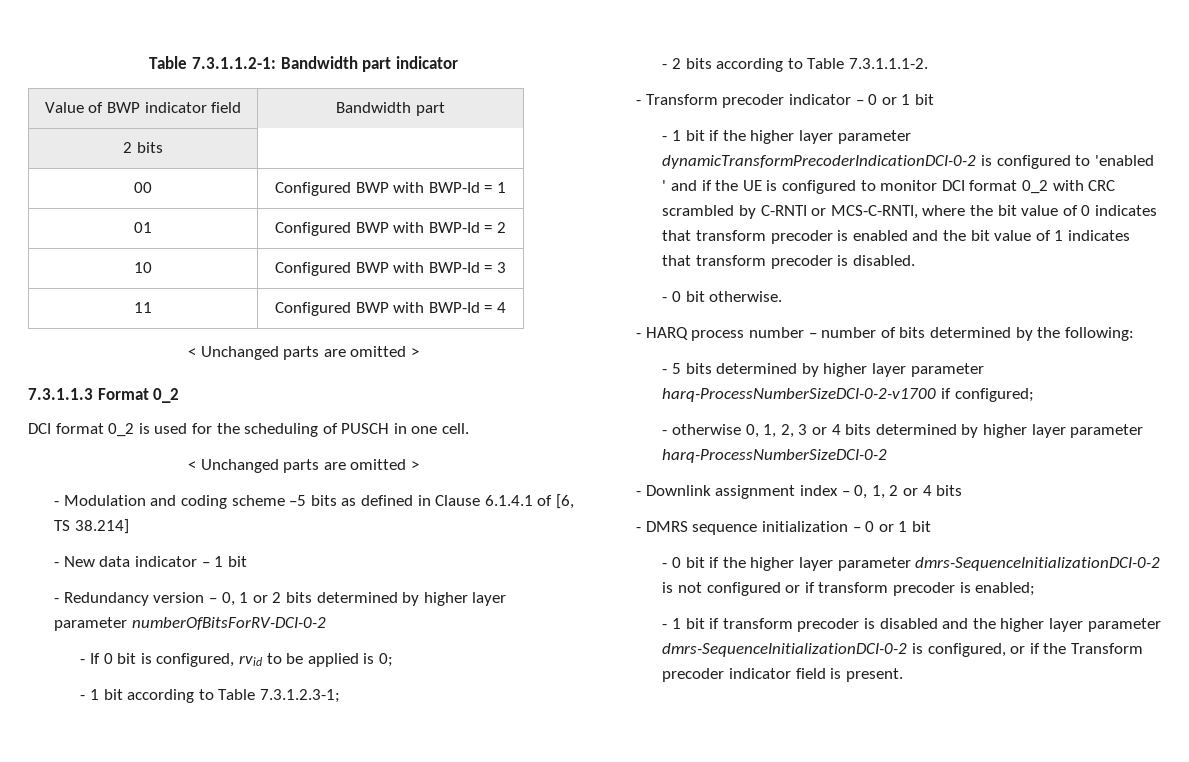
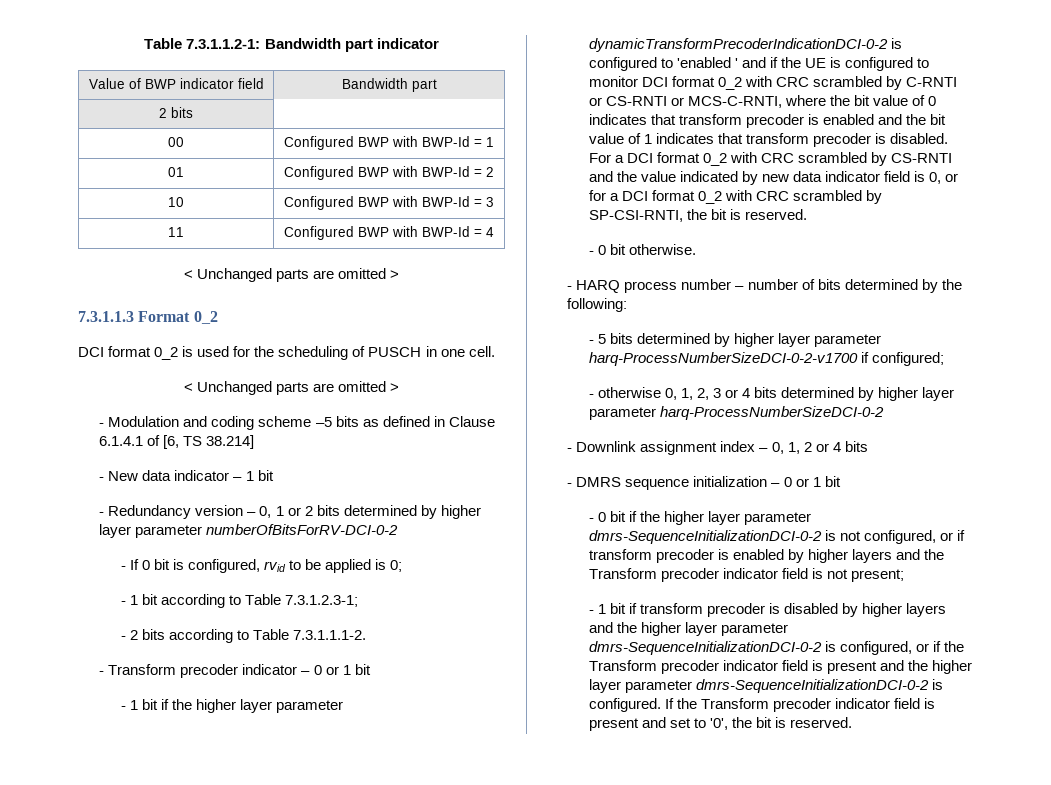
- - 1 bit if the higher layer parameter dynamicTransformPrecoderIndicationDCI-0-2 is configured to 'enabled ' and if the UE is configured to monitor DCI format 0_2 with CRC scrambled by C-RNTI or MCS-C-RNTI, where the bit value of 0 indicates that transform precoder is enabled and the bit value of 1 indicates that transform precoder is disabled.
+ - 1 bit if the higher layer parameter dynamicTransformPrecoderIndicationDCI-0-2 is configured to 'enabled ' and if the UE is configured to monitor DCI format 0_2 with CRC scrambled by C-RNTI or CS-RNTI or MCS-C-RNTI, where the bit value of 0 indicates that transform precoder is enabled and the bit value of 1 indicates that transform precoder is disabled. For a DCI format 0_2 with CRC scrambled by CS-RNTI and the value indicated by new data indicator field is 0, or for a DCI format 0_2 with CRC scrambled by SP-CSI-RNTI, the bit is reserved.
- - 0 bit if the higher layer parameter dmrs-SequenceInitializationDCI-0-2 is not configured or if transform precoder is enabled;
+ - 0 bit if the higher layer parameter dmrs-SequenceInitializationDCI-0-2 is not configured, or if transform precoder is enabled by higher layers and the Transform precoder indicator field is not present;
- - 1 bit if transform precoder is disabled and the higher layer parameter dmrs-SequenceInitializationDCI-0-2 is configured, or if the Transform precoder indicator field is present.
+ - 1 bit if transform precoder is disabled by higher layers and the higher layer parameter dmrs-SequenceInitializationDCI-0-2 is configured, or if the Transform precoder indicator field is present and the higher layer parameter dmrs-SequenceInitializationDCI-0-2 is configured. If the Transform precoder indicator field is present and set to '0', the bit is reserved.

